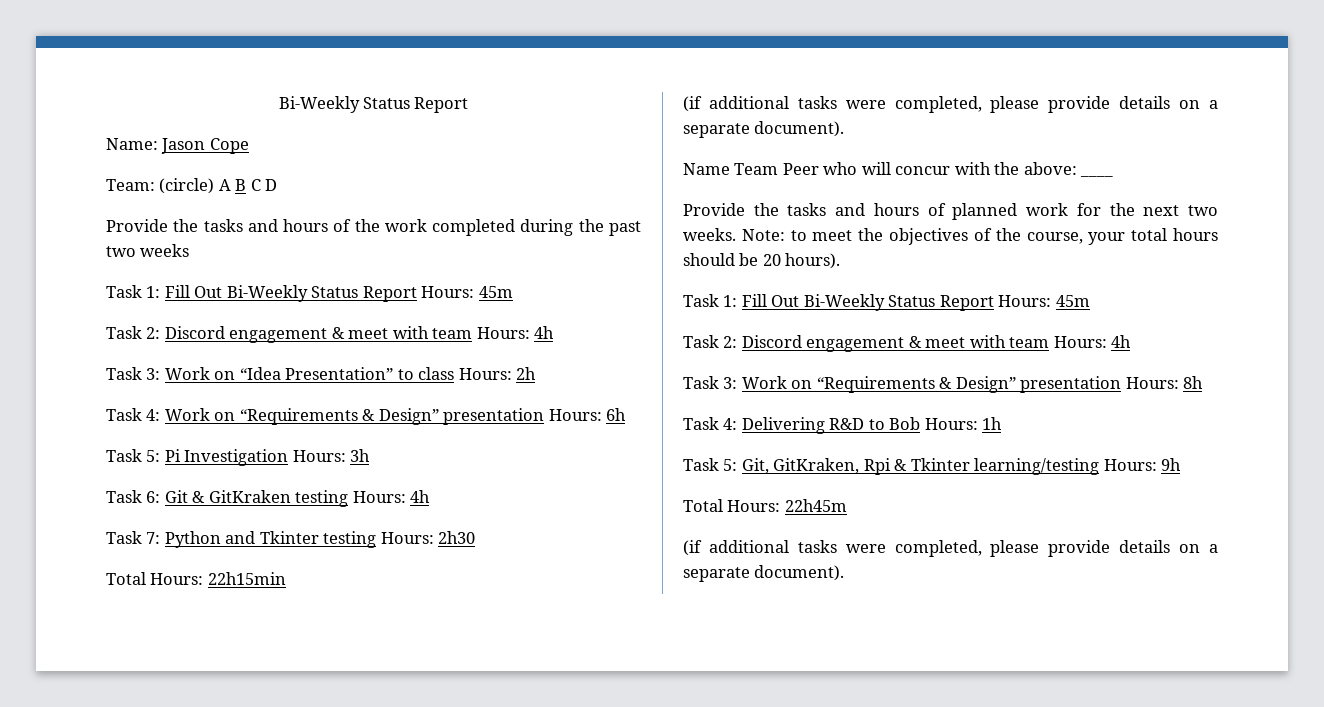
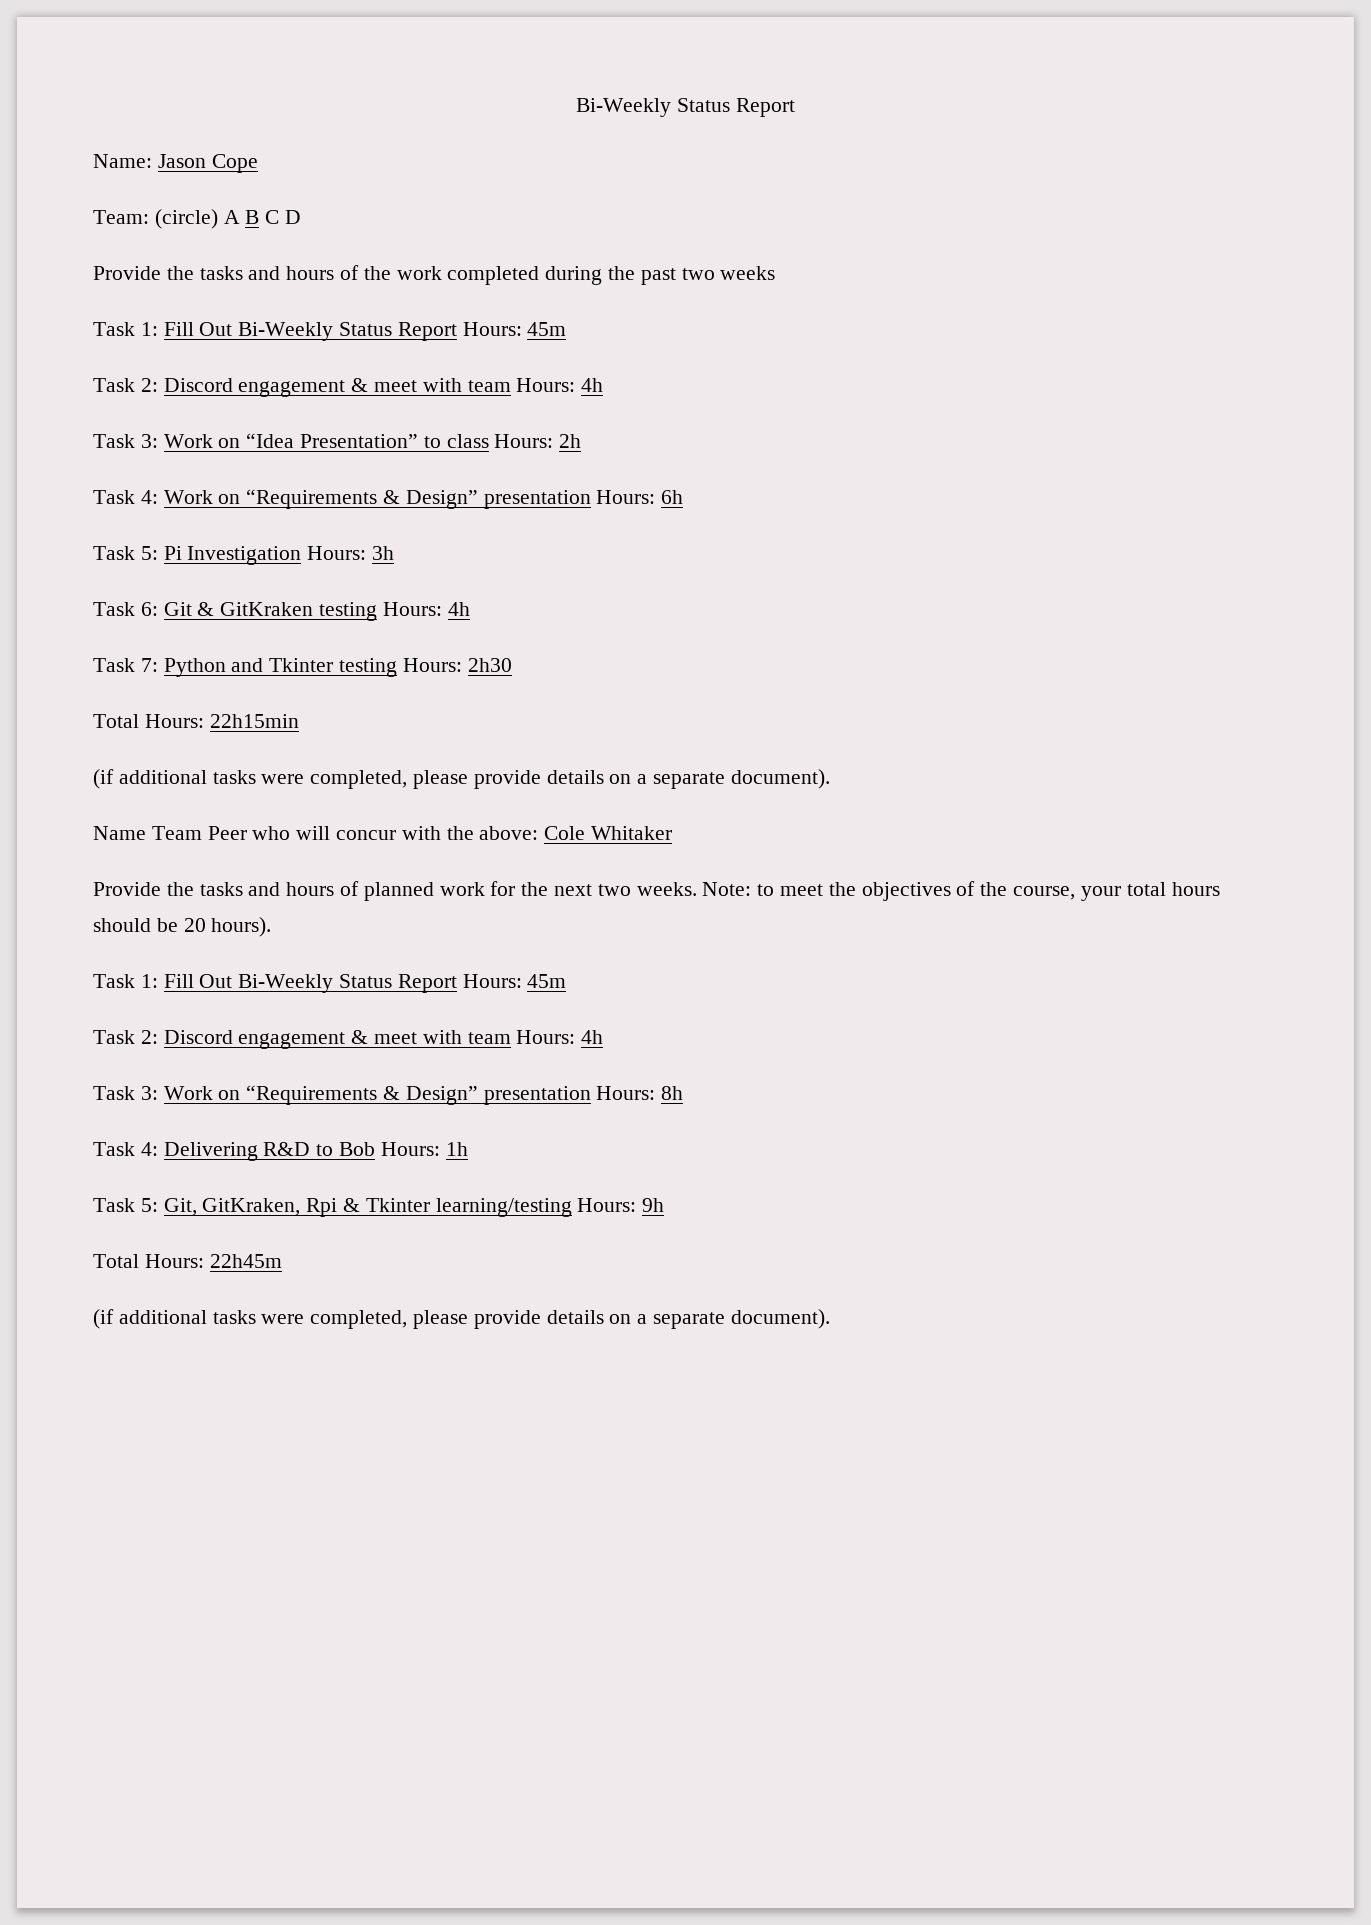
- Name Team Peer who will concur with the above: ____
+ Name Team Peer who will concur with the above: Cole Whitaker

